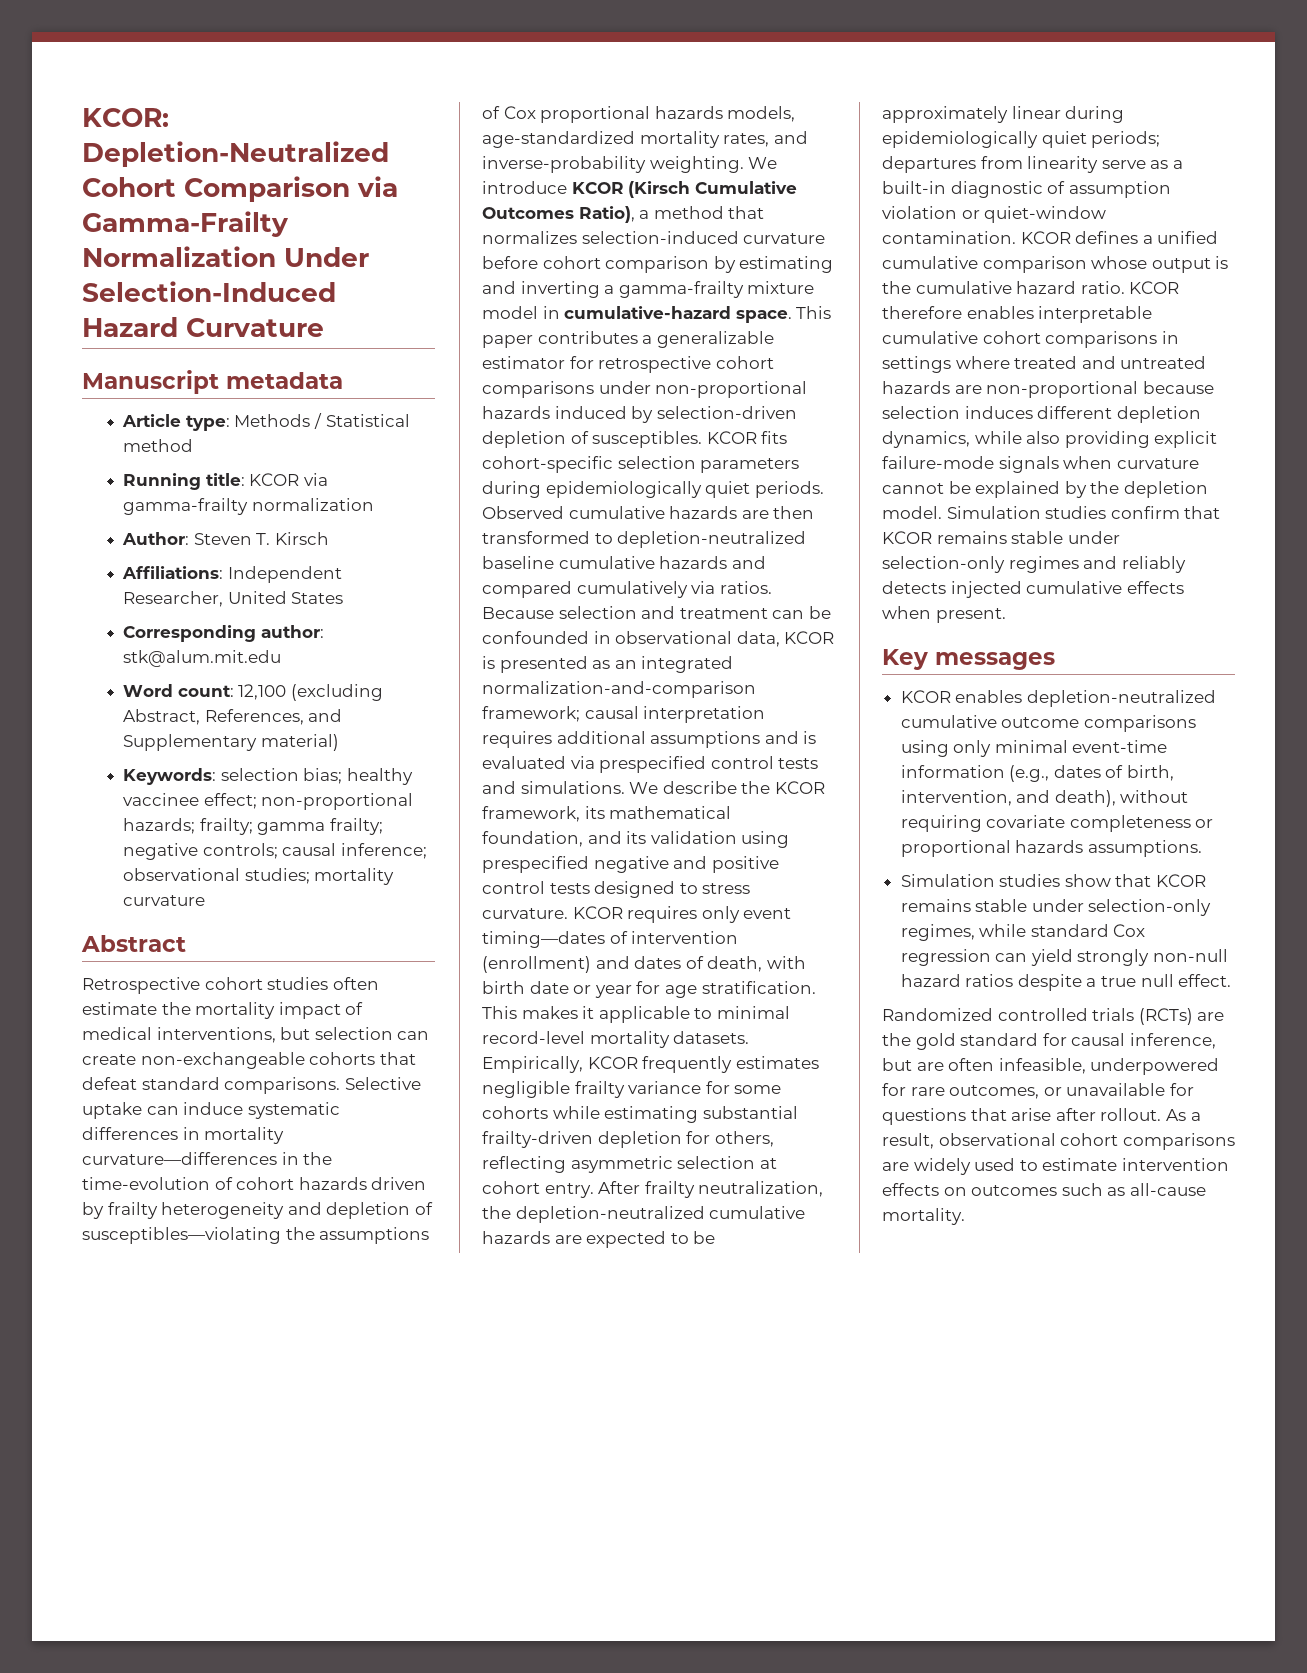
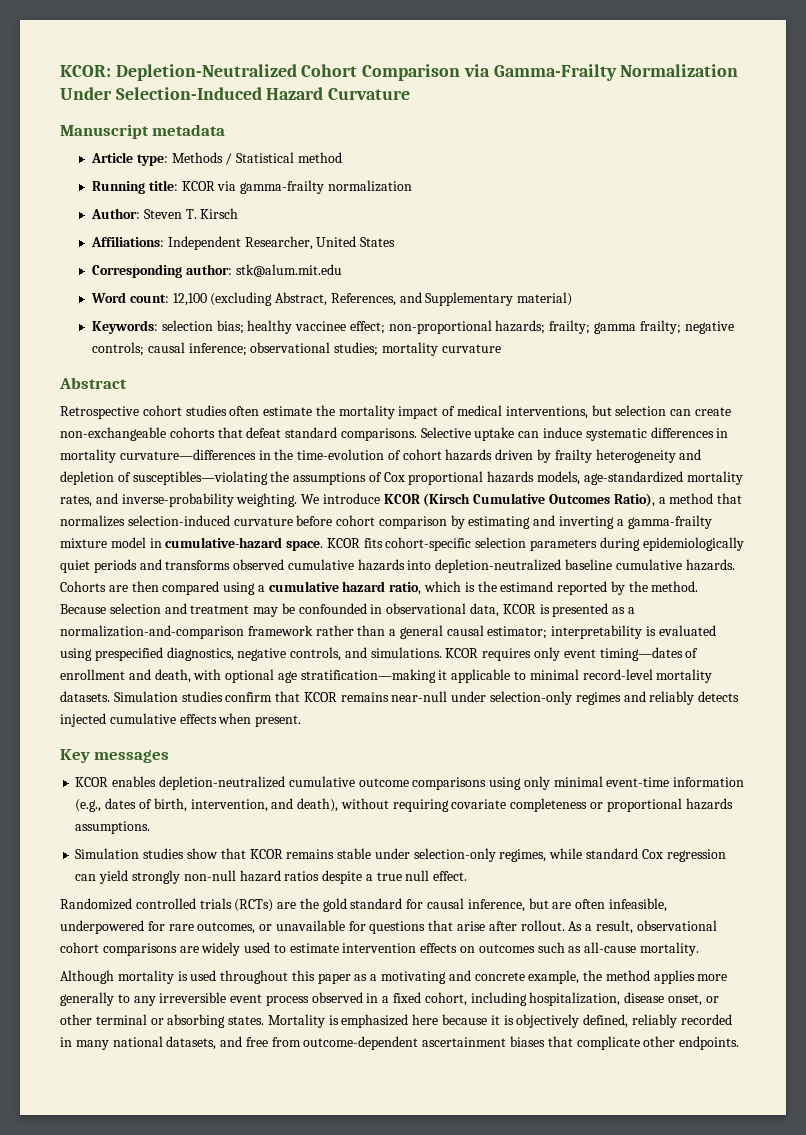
- This paper contributes a generalizable estimator for retrospective cohort comparisons under non-proportional hazards induced by selection-driven depletion of susceptibles.
- KCOR fits cohort-specific selection parameters during epidemiologically quiet periods. Observed cumulative hazards are then transformed to depletion-neutralized baseline cumulative hazards and compared cumulatively via ratios.
+ KCOR fits cohort-specific selection parameters during epidemiologically quiet periods and transforms observed cumulative hazards into depletion-neutralized baseline cumulative hazards. Cohorts are then compared using a cumulative hazard ratio, which is the estimand reported by the method.
- Because selection and treatment can be confounded in observational data, KCOR is presented as an integrated normalization-and-comparison framework; causal interpretation requires additional assumptions and is evaluated via prespecified control tests and simulations. We describe the KCOR framework, its mathematical foundation, and its validation using prespecified negative and positive control tests designed to stress curvature.
+ Because selection and treatment may be confounded in observational data, KCOR is presented as a normalization-and-comparison framework rather than a general causal estimator; interpretability is evaluated using prespecified diagnostics, negative controls, and simulations.
- KCOR requires only event timing—dates of intervention (enrollment) and dates of death, with birth date or year for age stratification. This makes it applicable to minimal record-level mortality datasets.
+ KCOR requires only event timing—dates of enrollment and death, with optional age stratification—making it applicable to minimal record-level mortality datasets.
- Empirically, KCOR frequently estimates negligible frailty variance for some cohorts while estimating substantial frailty-driven depletion for others, reflecting asymmetric selection at cohort entry. After frailty neutralization, the depletion-neutralized cumulative hazards are expected to be approximately linear during epidemiologically quiet periods; departures from linearity serve as a built-in diagnostic of assumption violation or quiet-window contamination. KCOR defines a unified cumulative comparison whose output is the cumulative hazard ratio. KCOR therefore enables interpretable cumulative cohort comparisons in settings where treated and untreated hazards are non-proportional because selection induces different depletion dynamics, while also providing explicit failure-mode signals when curvature cannot be explained by the depletion model.
- Simulation studies confirm that KCOR remains stable under selection-only regimes and reliably detects injected cumulative effects when present.
+ Simulation studies confirm that KCOR remains near-null under selection-only regimes and reliably detects injected cumulative effects when present.
+ Although mortality is used throughout this paper as a motivating and concrete example, the method applies more generally to any irreversible event process observed in a fixed cohort, including hospitalization, disease onset, or other terminal or absorbing states. Mortality is emphasized here because it is objectively defined, reliably recorded in many national datasets, and free from outcome-dependent ascertainment biases that complicate other endpoints.

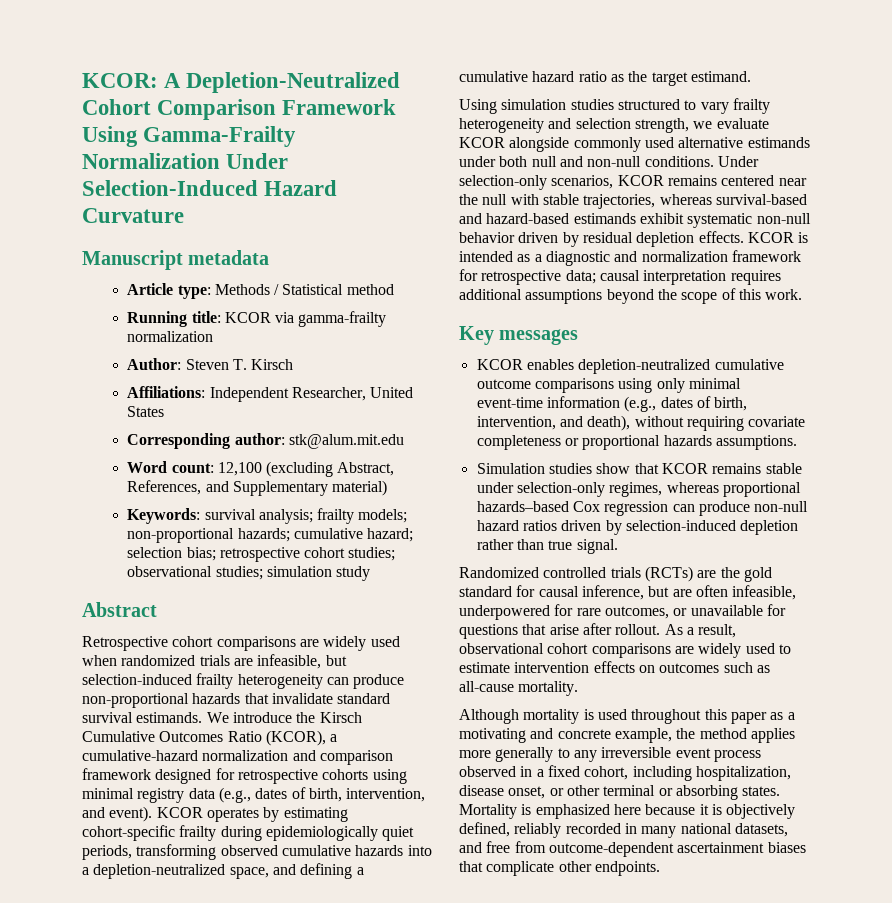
- KCOR: Depletion-Neutralized Cohort Comparison via Gamma-Frailty Normalization Under Selection-Induced Hazard Curvature
+ KCOR: A Depletion-Neutralized Cohort Comparison Framework Using Gamma-Frailty Normalization Under Selection-Induced Hazard Curvature
- Keywords: selection bias; healthy vaccinee effect; non-proportional hazards; frailty; gamma frailty; negative controls; causal inference; observational studies; mortality curvature
+ Keywords: survival analysis; frailty models; non-proportional hazards; cumulative hazard; selection bias; retrospective cohort studies; observational studies; simulation study
  Abstract
- Retrospective cohort studies often estimate the mortality impact of medical interventions, but selection can create non-exchangeable cohorts that defeat standard comparisons. Selective uptake can induce systematic differences in mortality curvature—differences in the time-evolution of cohort hazards driven by frailty heterogeneity and depletion of susceptibles—violating the assumptions of Cox proportional hazards models, age-standardized mortality rates, and inverse-probability weighting. We introduce KCOR (Kirsch Cumulative Outcomes Ratio), a method that normalizes selection-induced curvature before cohort comparison by estimating and inverting a gamma-frailty mixture model in cumulative-hazard space. KCOR fits cohort-specific selection parameters during epidemiologically quiet periods and transforms observed cumulative hazards into depletion-neutralized baseline cumulative hazards. Cohorts are then compared using a cumulative hazard ratio, which is the estimand reported by the method. Because selection and treatment may be confounded in observational data, KCOR is presented as a normalization-and-comparison framework rather than a general causal estimator; interpretability is evaluated using prespecified diagnostics, negative controls, and simulations. KCOR requires only event timing—dates of enrollment and death, with optional age stratification—making it applicable to minimal record-level mortality datasets. Simulation studies confirm that KCOR remains near-null under selection-only regimes and reliably detects injected cumulative effects when present.
+ Retrospective cohort comparisons are widely used when randomized trials are infeasible, but selection-induced frailty heterogeneity can produce non-proportional hazards that invalidate standard survival estimands. We introduce the Kirsch Cumulative Outcomes Ratio (KCOR), a cumulative-hazard normalization and comparison framework designed for retrospective cohorts using minimal registry data (e.g., dates of birth, intervention, and event). KCOR operates by estimating cohort-specific frailty during epidemiologically quiet periods, transforming observed cumulative hazards into a depletion-neutralized space, and defining a cumulative hazard ratio as the target estimand.
+ Using simulation studies structured to vary frailty heterogeneity and selection strength, we evaluate KCOR alongside commonly used alternative estimands under both null and non-null conditions. Under selection-only scenarios, KCOR remains centered near the null with stable trajectories, whereas survival-based and hazard-based estimands exhibit systematic non-null behavior driven by residual depletion effects. KCOR is intended as a diagnostic and normalization framework for retrospective data; causal interpretation requires additional assumptions beyond the scope of this work.
- Simulation studies show that KCOR remains stable under selection-only regimes, while standard Cox regression can yield strongly non-null hazard ratios despite a true null effect.
+ Simulation studies show that KCOR remains stable under selection-only regimes, whereas proportional hazards–based Cox regression can produce non-null hazard ratios driven by selection-induced depletion rather than true signal.

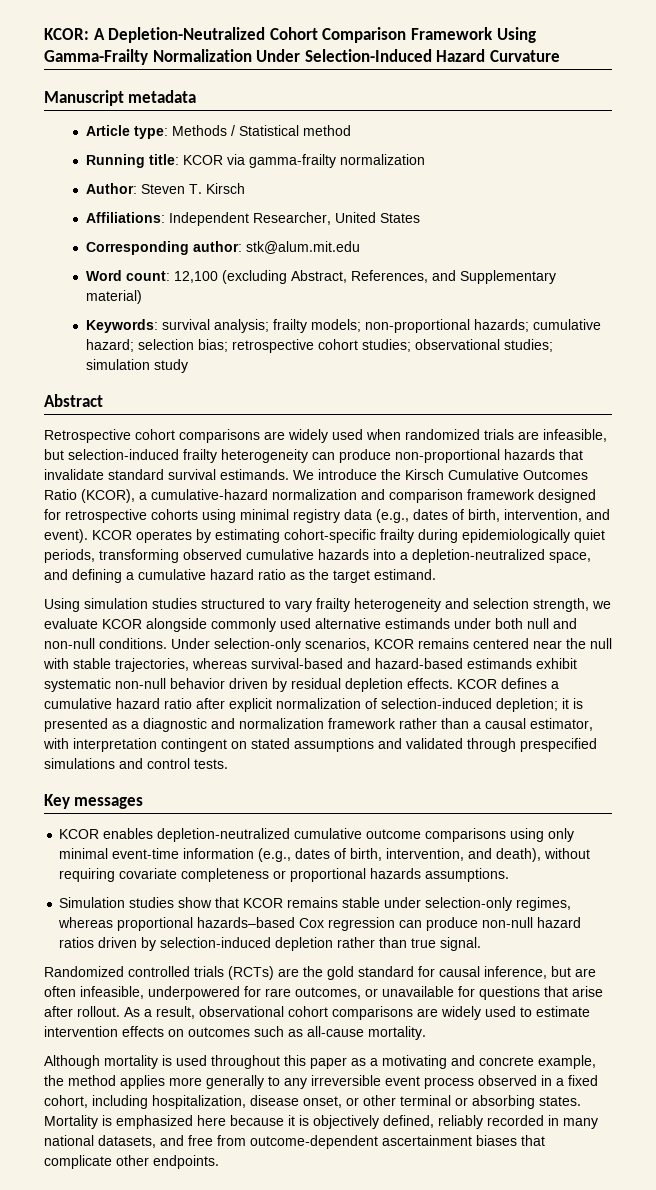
- KCOR is intended as a diagnostic and normalization framework for retrospective data; causal interpretation requires additional assumptions beyond the scope of this work.
+ KCOR defines a cumulative hazard ratio after explicit normalization of selection-induced depletion; it is presented as a diagnostic and normalization framework rather than a causal estimator, with interpretation contingent on stated assumptions and validated through prespecified simulations and control tests.

